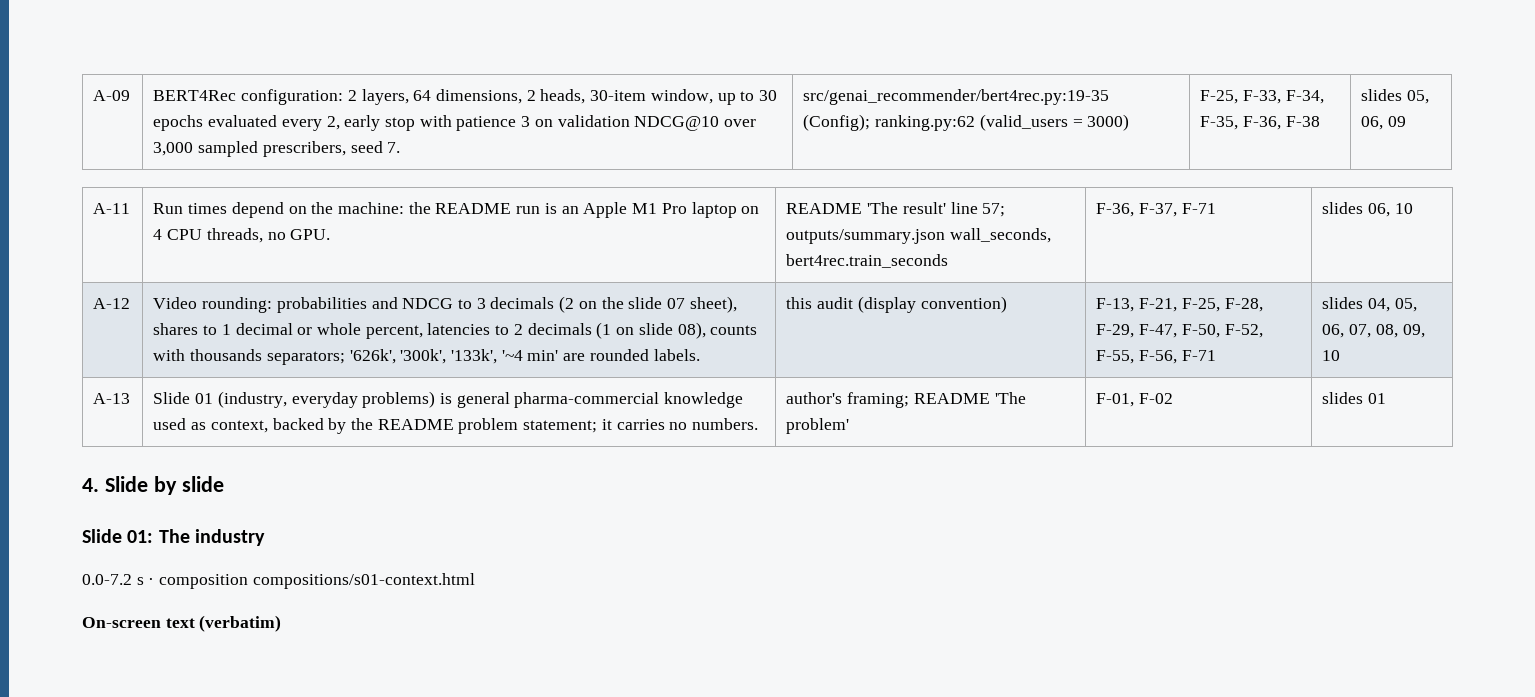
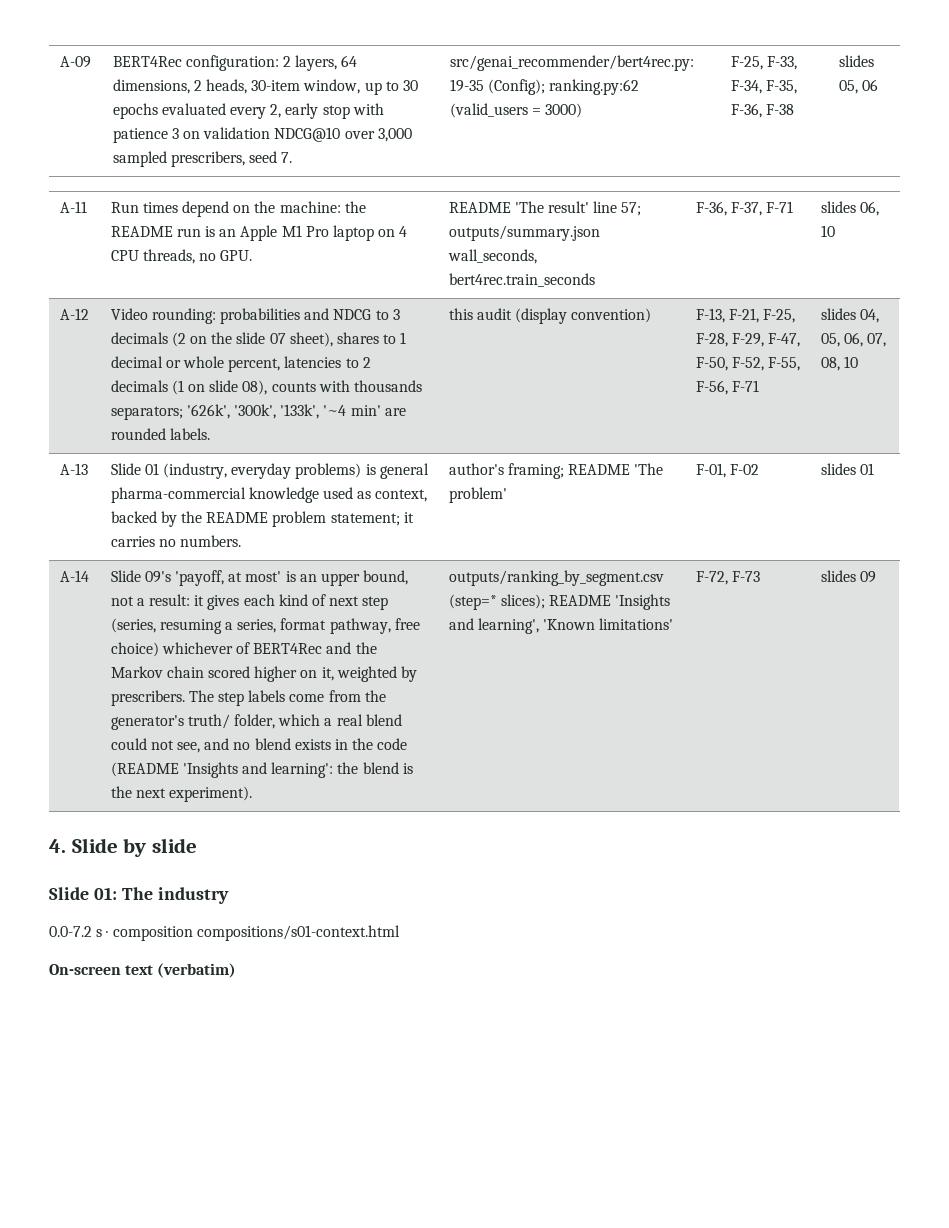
- slides 05, 06, 09
+ slides 05, 06
- slides 04, 05, 06, 07, 08, 09, 10
+ slides 04, 05, 06, 07, 08, 10
+ A-14 | Slide 09's 'payoff, at most' is an upper bound, not a result: it gives each kind of next step (series, resuming a series, format pathway, free choice) whichever of BERT4Rec and the Markov chain scored higher on it, weighted by prescribers. The step labels come from the generator's truth/ folder, which a real blend could not see, and no blend exists in the code (README 'Insights and learning': the blend is the next experiment). | outputs/ranking_by_segment.csv (step=* slices); README 'Insights and learning', 'Known limitations' | F-72, F-73 | slides 09

